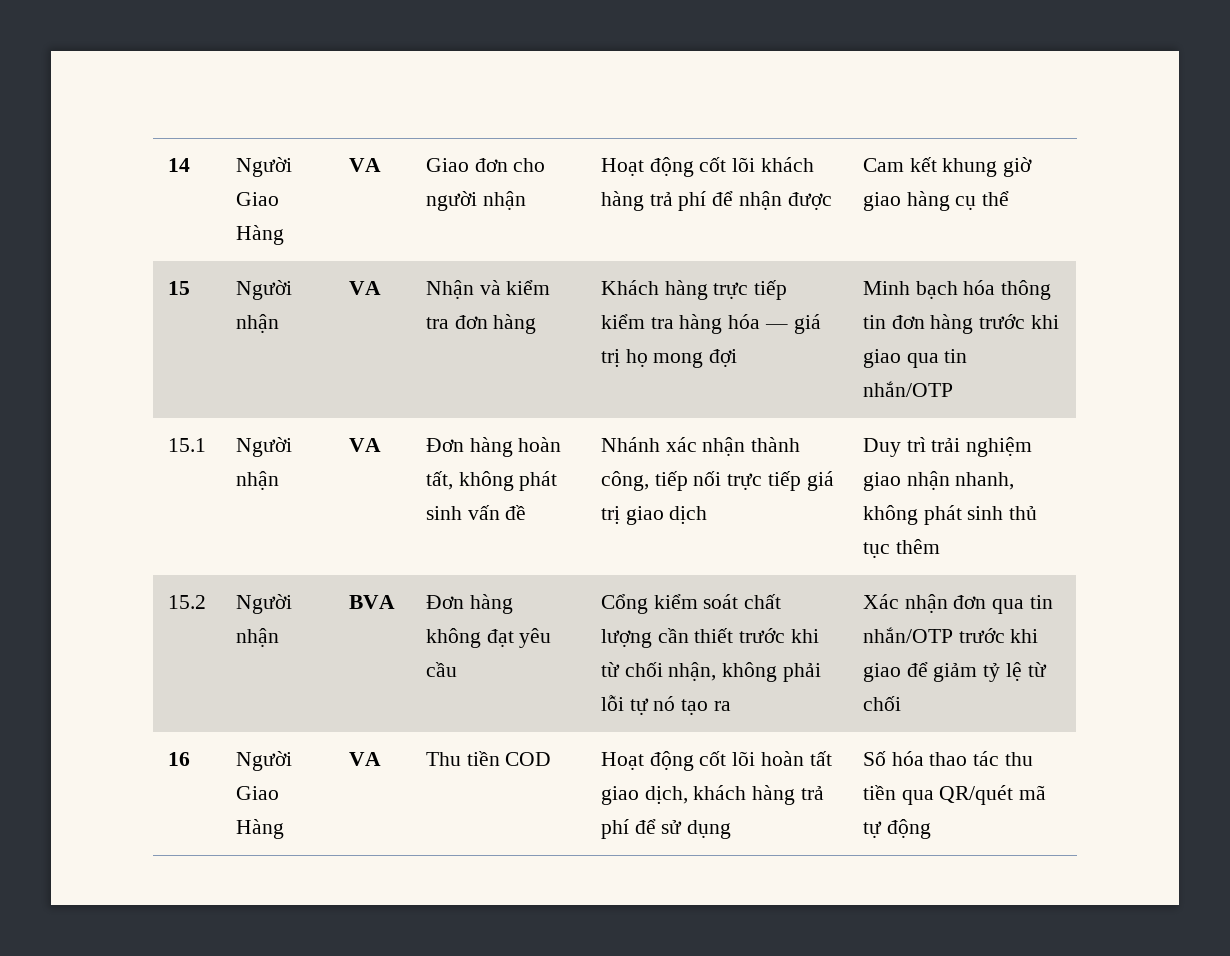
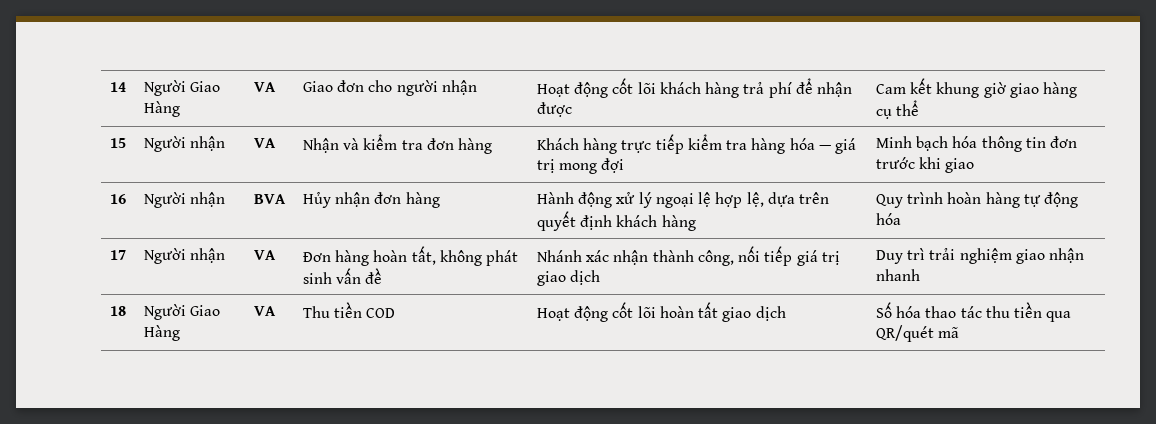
- 15 | Người nhận | VA | Nhận và kiểm tra đơn hàng | Khách hàng trực tiếp kiểm tra hàng hóa — giá trị họ mong đợi | Minh bạch hóa thông tin đơn hàng trước khi giao qua tin nhắn/OTP
- 15.1 | Người nhận | VA | Đơn hàng hoàn tất, không phát sinh vấn đề | Nhánh xác nhận thành công, tiếp nối trực tiếp giá trị giao dịch | Duy trì trải nghiệm giao nhận nhanh, không phát sinh thủ tục thêm
- 15.2 | Người nhận | BVA | Đơn hàng không đạt yêu cầu | Cổng kiểm soát chất lượng cần thiết trước khi từ chối nhận, không phải lỗi tự nó tạo ra | Xác nhận đơn qua tin nhắn/OTP trước khi giao để giảm tỷ lệ từ chối
- 16 | Người Giao Hàng | VA | Thu tiền COD | Hoạt động cốt lõi hoàn tất giao dịch, khách hàng trả phí để sử dụng | Số hóa thao tác thu tiền qua QR/quét mã tự động
+ 15 | Người nhận | VA | Nhận và kiểm tra đơn hàng | Khách hàng trực tiếp kiểm tra hàng hóa — giá trị mong đợi | Minh bạch hóa thông tin đơn trước khi giao
+ 16 | Người nhận | BVA | Hủy nhận đơn hàng | Hành động xử lý ngoại lệ hợp lệ, dựa trên quyết định khách hàng | Quy trình hoàn hàng tự động hóa
+ 17 | Người nhận | VA | Đơn hàng hoàn tất, không phát sinh vấn đề | Nhánh xác nhận thành công, nối tiếp giá trị giao dịch | Duy trì trải nghiệm giao nhận nhanh
+ 18 | Người Giao Hàng | VA | Thu tiền COD | Hoạt động cốt lõi hoàn tất giao dịch | Số hóa thao tác thu tiền qua QR/quét mã

